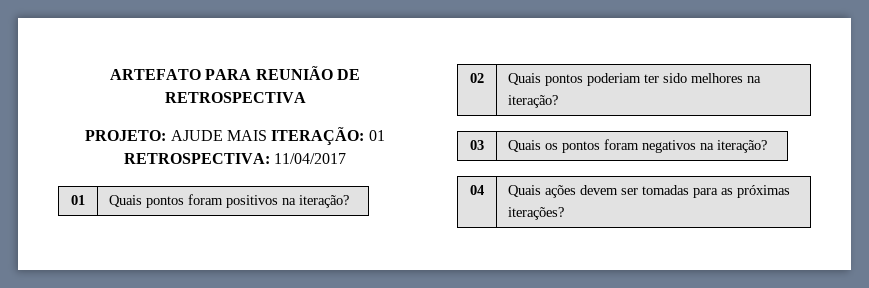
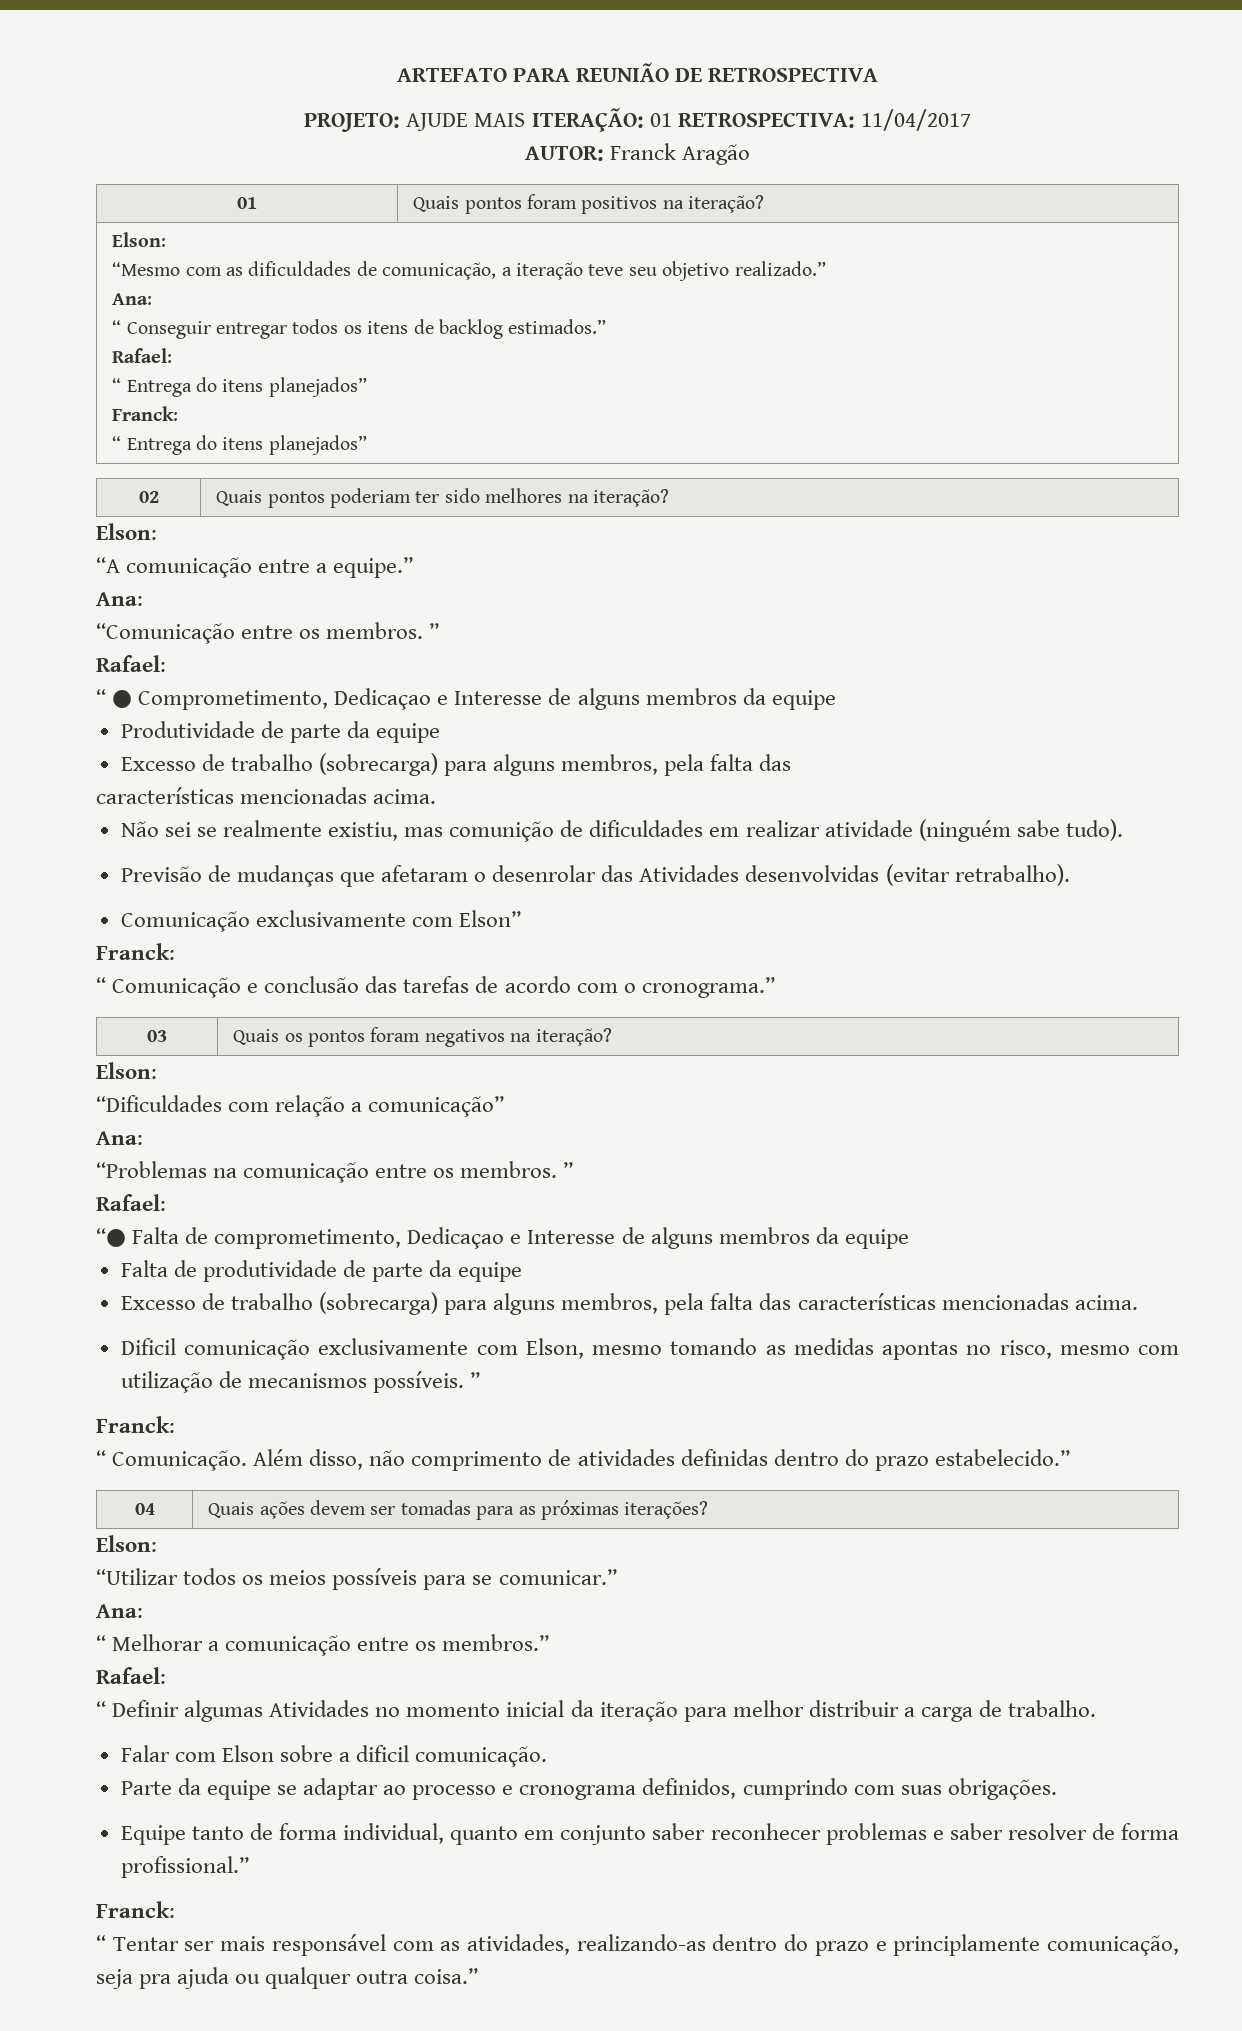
+ AUTOR: Franck Aragão
  01 | Quais pontos foram positivos na iteração?
+ Elson:
+ “Mesmo com as dificuldades de comunicação, a iteração teve seu objetivo realizado.”
+ Ana:
+ “ Conseguir entregar todos os itens de backlog estimados.”
+ Rafael:
+ “ Entrega do itens planejados”
+ Franck:
+ “ Entrega do itens planejados”
  02 | Quais pontos poderiam ter sido melhores na iteração?
+ Elson:
+ “A comunicação entre a equipe.”
+ Ana:
+ “Comunicação entre os membros. ”
+ Rafael:
+ “ ● Comprometimento, Dedicaçao e Interesse de alguns membros da equipe
+ Produtividade de parte da equipe
+ Excesso de trabalho (sobrecarga) para alguns membros, pela falta das
+ características mencionadas acima.
+ Não sei se realmente existiu, mas comunição de dificuldades em realizar atividade (ninguém sabe tudo).
+ Previsão de mudanças que afetaram o desenrolar das Atividades desenvolvidas (evitar retrabalho).
+ Comunicação exclusivamente com Elson”
+ Franck:
+ “ Comunicação e conclusão das tarefas de acordo com o cronograma.”
  03 | Quais os pontos foram negativos na iteração?
+ Elson:
+ “Dificuldades com relação a comunicação”
+ Ana:
+ “Problemas na comunicação entre os membros. ”
+ Rafael:
+ “● Falta de comprometimento, Dedicaçao e Interesse de alguns membros da equipe
+ Falta de produtividade de parte da equipe
+ Excesso de trabalho (sobrecarga) para alguns membros, pela falta das características mencionadas acima.
+ Dificil comunicação exclusivamente com Elson, mesmo tomando as medidas apontas no risco, mesmo com utilização de mecanismos possíveis. ”
+ Franck:
+ “ Comunicação. Além disso, não comprimento de atividades definidas dentro do prazo estabelecido.”
  04 | Quais ações devem ser tomadas para as próximas iterações?
+ Elson:
+ “Utilizar todos os meios possíveis para se comunicar.”
+ Ana:
+ “ Melhorar a comunicação entre os membros.”
+ Rafael:
+ “ Definir algumas Atividades no momento inicial da iteração para melhor distribuir a carga de trabalho.
+ Falar com Elson sobre a dificil comunicação.
+ Parte da equipe se adaptar ao processo e cronograma definidos, cumprindo com suas obrigações.
+ Equipe tanto de forma individual, quanto em conjunto saber reconhecer problemas e saber resolver de forma profissional.”
+ Franck:
+ “ Tentar ser mais responsável com as atividades, realizando-as dentro do prazo e principlamente comunicação, seja pra ajuda ou qualquer outra coisa.”

